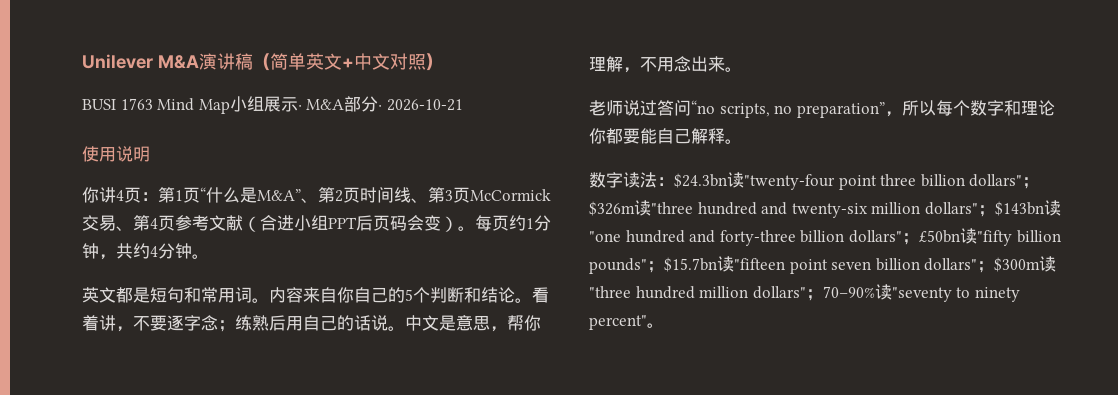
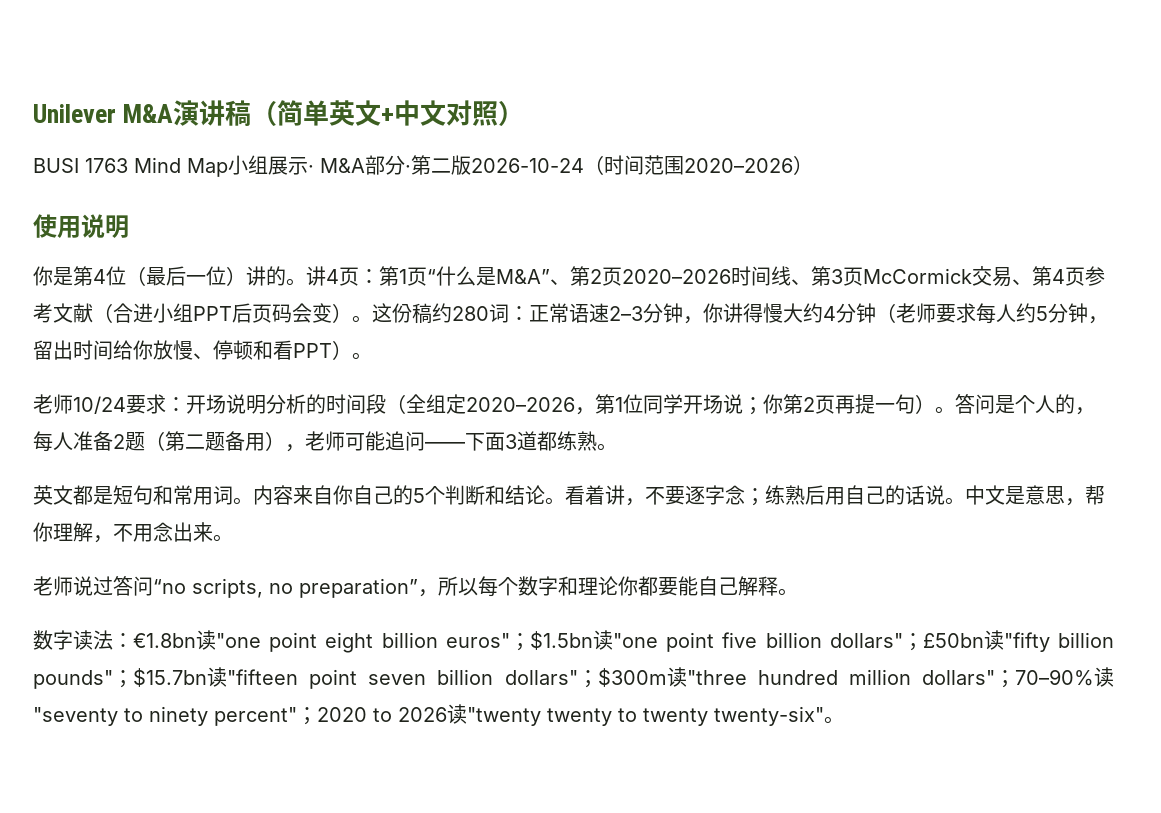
- BUSI 1763 Mind Map小组展示· M&A部分· 2026-10-21
+ BUSI 1763 Mind Map小组展示· M&A部分·第二版2026-10-24（时间范围2020–2026）
  使用说明
- 你讲4页：第1页“什么是M&A”、第2页时间线、第3页McCormick交易、第4页参考文献（合进小组PPT后页码会变）。
+ 你是第4位（最后一位）讲的。讲4页：第1页“什么是M&A”、第2页2020–2026时间线、第3页McCormick交易、第4页参考文献（合进小组PPT后页码会变）。
- 每页约1分钟，共约4分钟。
+ 这份稿约280词：正常语速2–3分钟，你讲得慢大约4分钟（老师要求每人约5分钟，留出时间给你放慢、停顿和看PPT）。
+ 老师10/24要求：开场说明分析的时间段（全组定2020–2026，第1位同学开场说；你第2页再提一句）。答问是个人的，每人准备2题（第二题备用），老师可能追问——下面3道都练熟。
- 数字读法：$24.3bn读"twenty-four point three billion dollars"；$326m读"three hundred and twenty-six million dollars"；$143bn读"one hundred and forty-three billion dollars"；£50bn读"fifty billion pounds"；$15.7bn读"fifteen point seven billion dollars"；$300m读"three hundred million dollars"；70–90%读"seventy to ninety percent"。
+ 数字读法：€1.8bn读"one point eight billion euros"；$1.5bn读"one point five billion dollars"；£50bn读"fifty billion pounds"；$15.7bn读"fifteen point seven billion dollars"；$300m读"three hundred million dollars"；70–90%读"seventy to ninety percent"；2020 to 2026读"twenty twenty to twenty twenty-six"。

